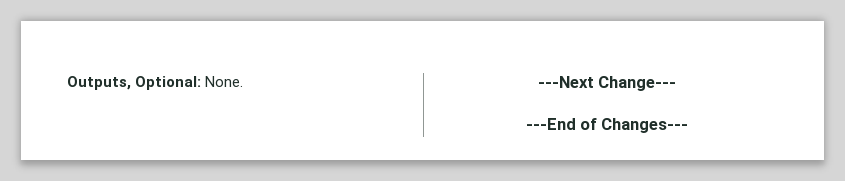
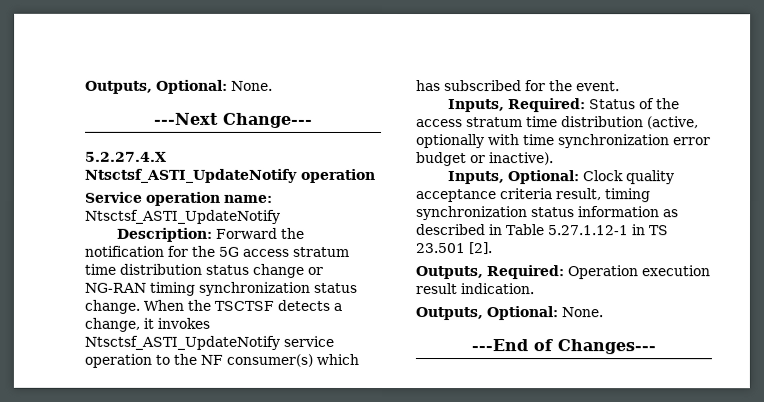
+ 5.2.27.4.X Ntsctsf_ASTI_UpdateNotify operation
+ Service operation name: Ntsctsf_ASTI_UpdateNotify
+ Description: Forward the notification for the 5G access stratum time distribution status change or NG-RAN timing synchronization status change. When the TSCTSF detects a change, it invokes Ntsctsf_ASTI_UpdateNotify service operation to the NF consumer(s) which has subscribed for the event.
+ Inputs, Required: Status of the access stratum time distribution (active, optionally with time synchronization error budget or inactive).
+ Inputs, Optional: Clock quality acceptance criteria result, timing synchronization status information as described in Table 5.27.1.12-1 in TS 23.501 [2].
+ Outputs, Required: Operation execution result indication.
+ Outputs, Optional: None.

